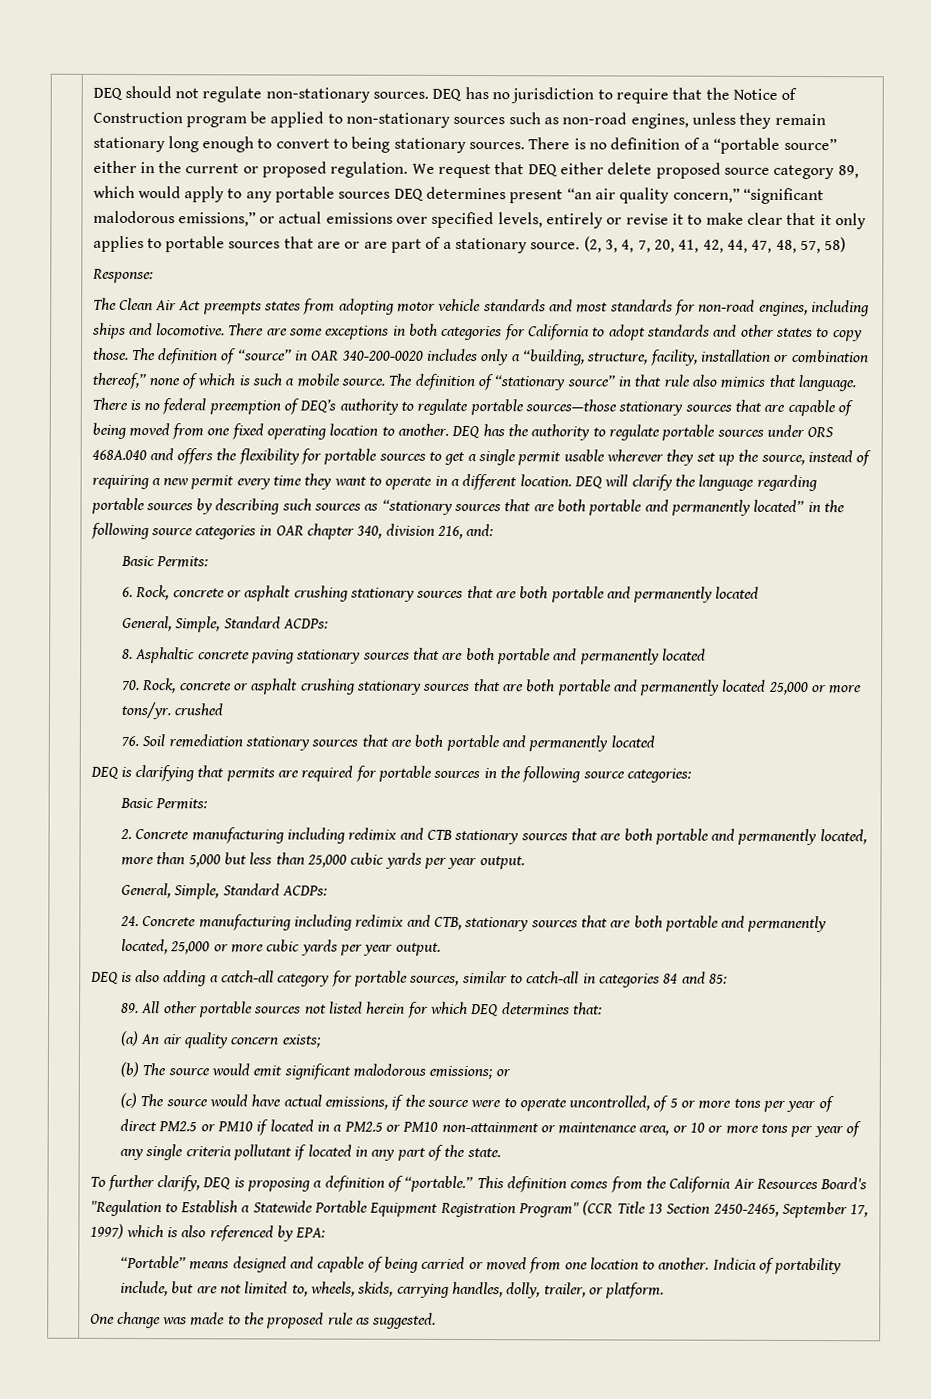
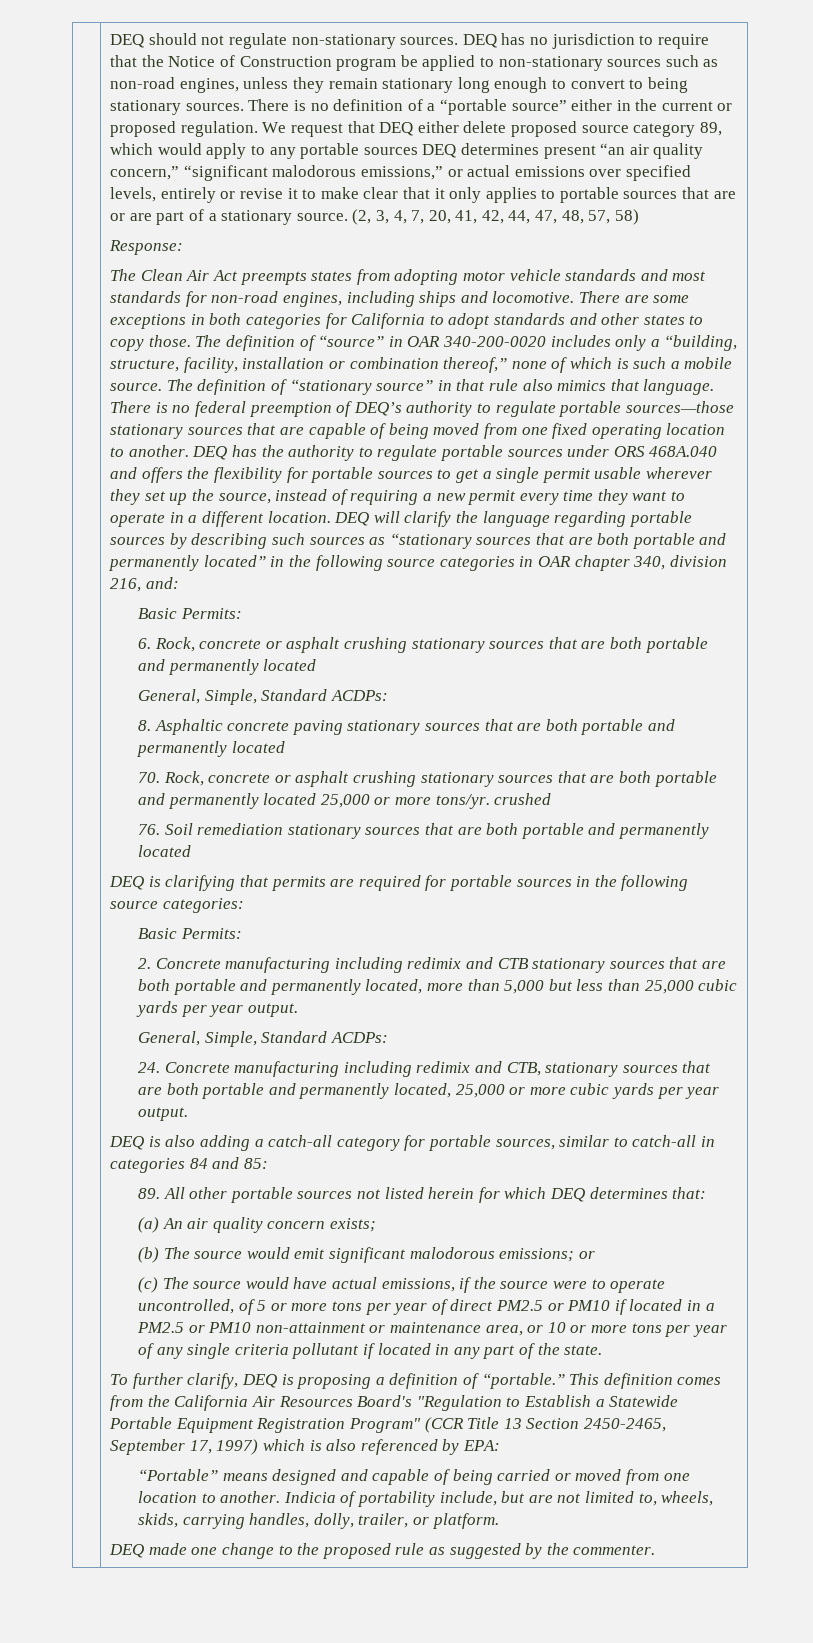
- One change was made to the proposed rule as suggested.
+ DEQ made one change to the proposed rule as suggested by the commenter.

